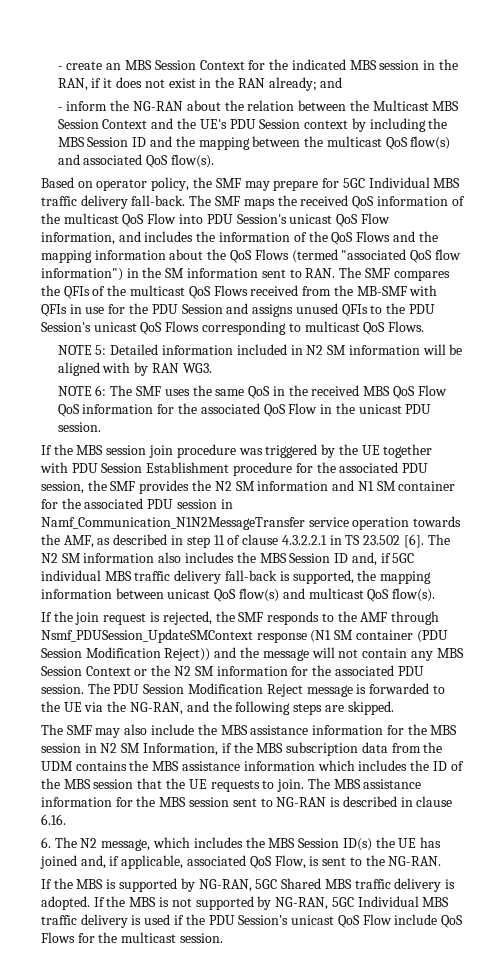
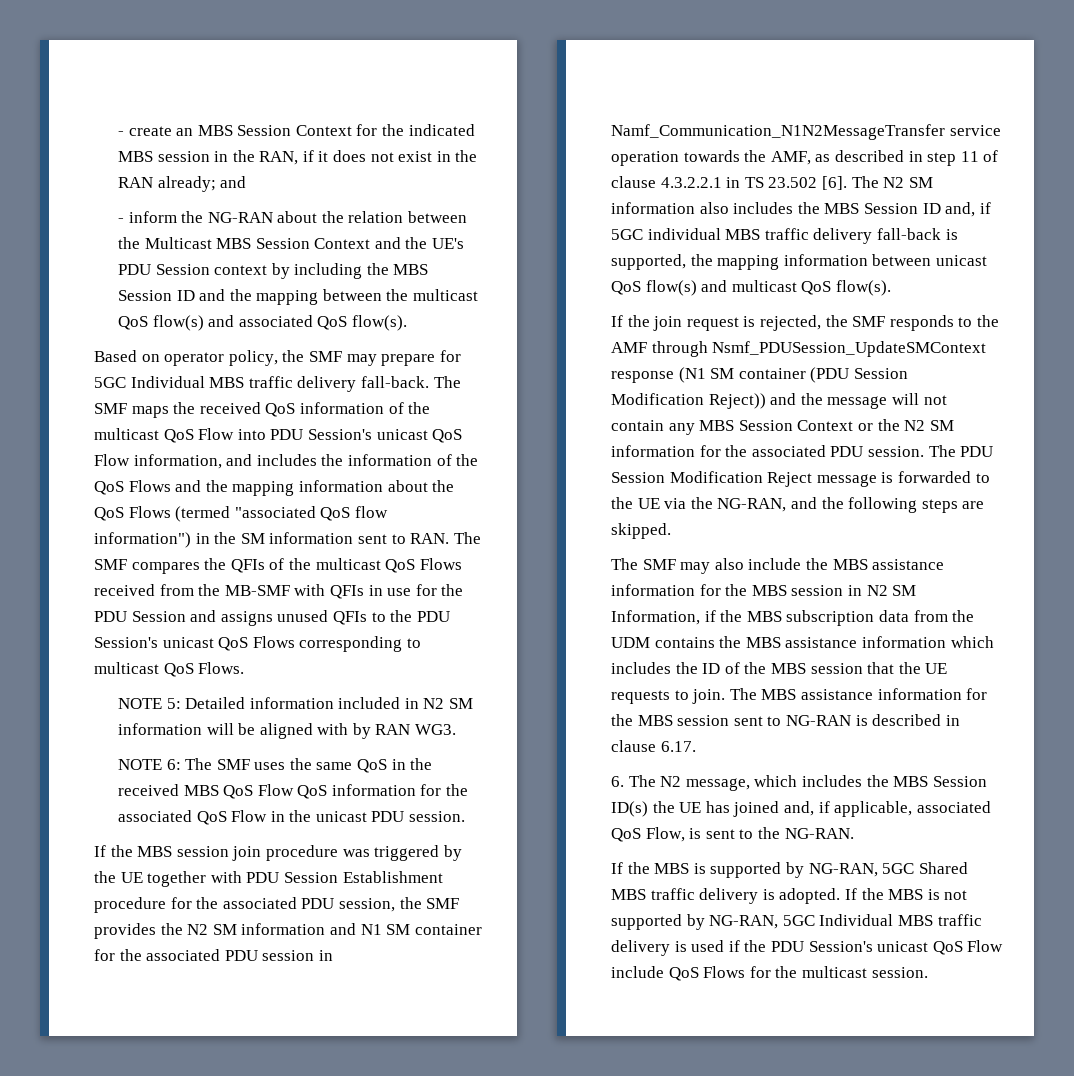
- The MBS assistance information for the MBS session sent to NG-RAN is described in clause 6.16.
+ The MBS assistance information for the MBS session sent to NG-RAN is described in clause 6.17.

